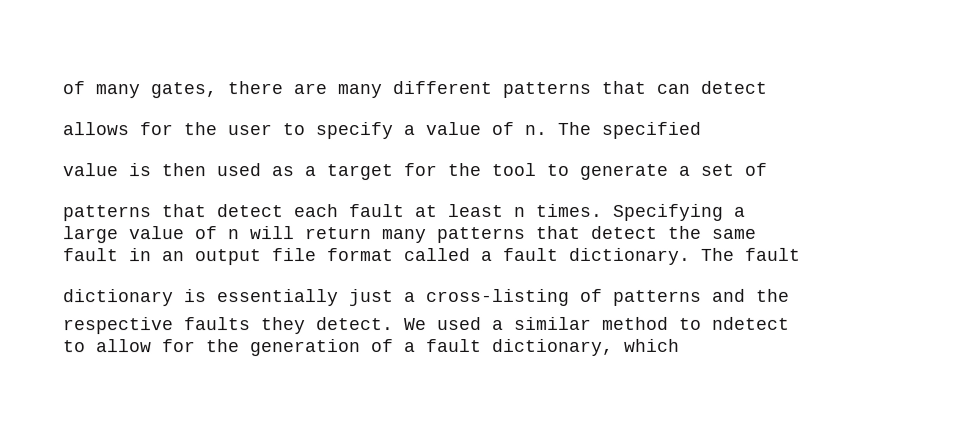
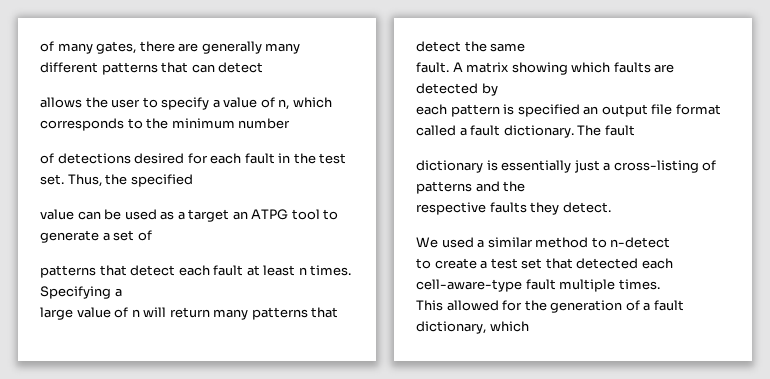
- of many gates, there are many different patterns that can detect
+ of many gates, there are generally many different patterns that can detect
- allows for the user to specify a value of n. The specified
+ allows the user to specify a value of n, which corresponds to the minimum number
+ of detections desired for each fault in the test set. Thus, the specified
- value is then used as a target for the tool to generate a set of
+ value can be used as a target an ATPG tool to generate a set of
- fault in an output file format called a fault dictionary.
+ fault. A matrix showing which faults are detected by
+ each pattern is specified an output file format called a fault dictionary.
- respective faults they detect. We used a similar method to ndetect
- to allow for the generation of a fault dictionary, which
+ respective faults they detect.
+ We used a similar method to n-detect
+ to create a test set that detected each cell-aware-type fault multiple times.
+ This allowed for the generation of a fault dictionary, which

